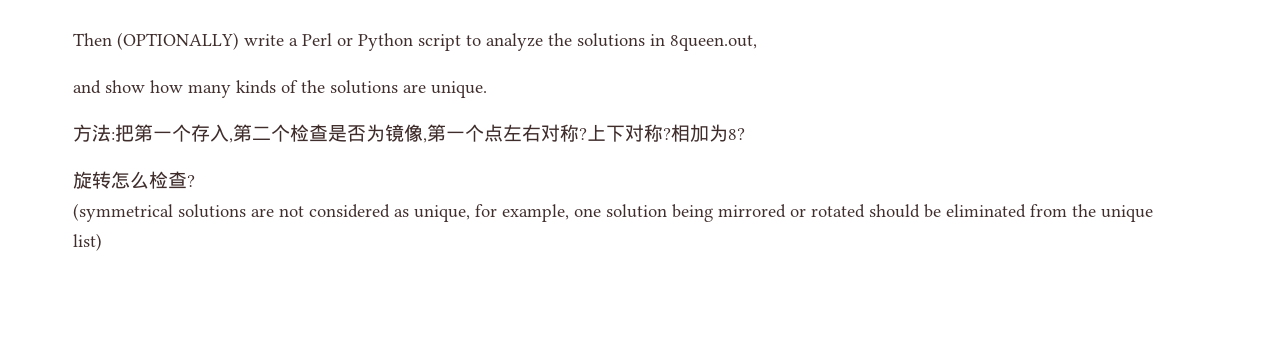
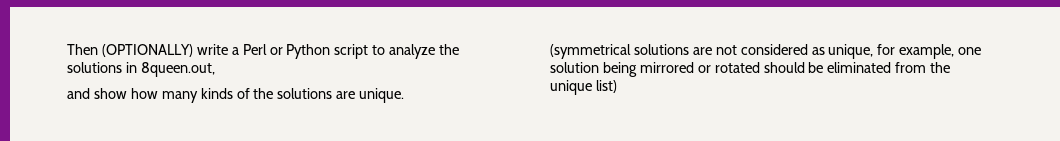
- 方法:把第一个存入,第二个检查是否为镜像,第一个点左右对称?上下对称?相加为8?
- 旋转怎么检查?

